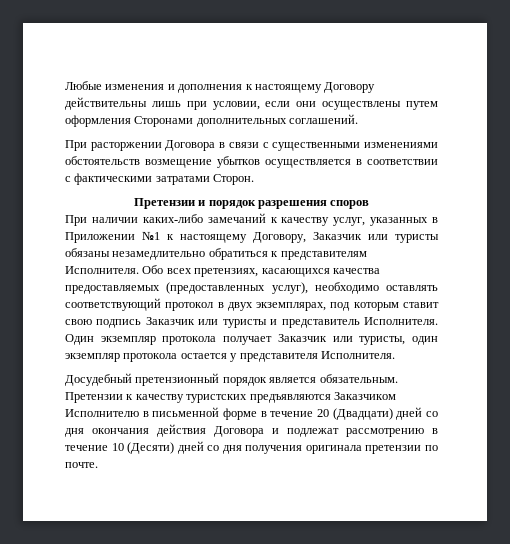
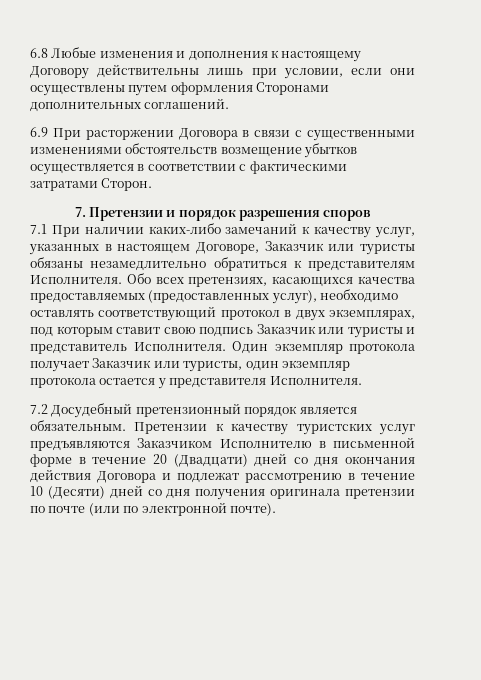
- Любые изменения и дополнения к настоящему Договору действительны лишь при условии, если они осуществлены путем оформления Сторонами дополнительных соглашений.
+ 6.8 Любые изменения и дополнения к настоящему Договору действительны лишь при условии, если они осуществлены путем оформления Сторонами дополнительных соглашений.
- При расторжении Договора в связи с существенными изменениями обстоятельств возмещение убытков осуществляется в соответствии с фактическими затратами Сторон.
+ 6.9 При расторжении Договора в связи с существенными изменениями обстоятельств возмещение убытков осуществляется в соответствии с фактическими затратами Сторон.
- Претензии и порядок разрешения споров
+ 7. Претензии и порядок разрешения споров
- При наличии каких-либо замечаний к качеству услуг, указанных в Приложении №1 к настоящему Договору, Заказчик или туристы обязаны незамедлительно обратиться к представителям Исполнителя.
+ 7.1 При наличии каких-либо замечаний к качеству услуг, указанных в настоящем Договоре, Заказчик или туристы обязаны незамедлительно обратиться к представителям Исполнителя.
- Досудебный претензионный порядок является обязательным.
+ 7.2 Досудебный претензионный порядок является обязательным.
- Претензии к качеству туристских предъявляются Заказчиком Исполнителю в письменной форме в течение 20 (Двадцати) дней со дня окончания действия Договора и подлежат рассмотрению в течение 10 (Десяти) дней со дня получения оригинала претензии по почте.
+ Претензии к качеству туристских услуг предъявляются Заказчиком Исполнителю в письменной форме в течение 20 (Двадцати) дней со дня окончания действия Договора и подлежат рассмотрению в течение 10 (Десяти) дней со дня получения оригинала претензии по почте (или по электронной почте).

